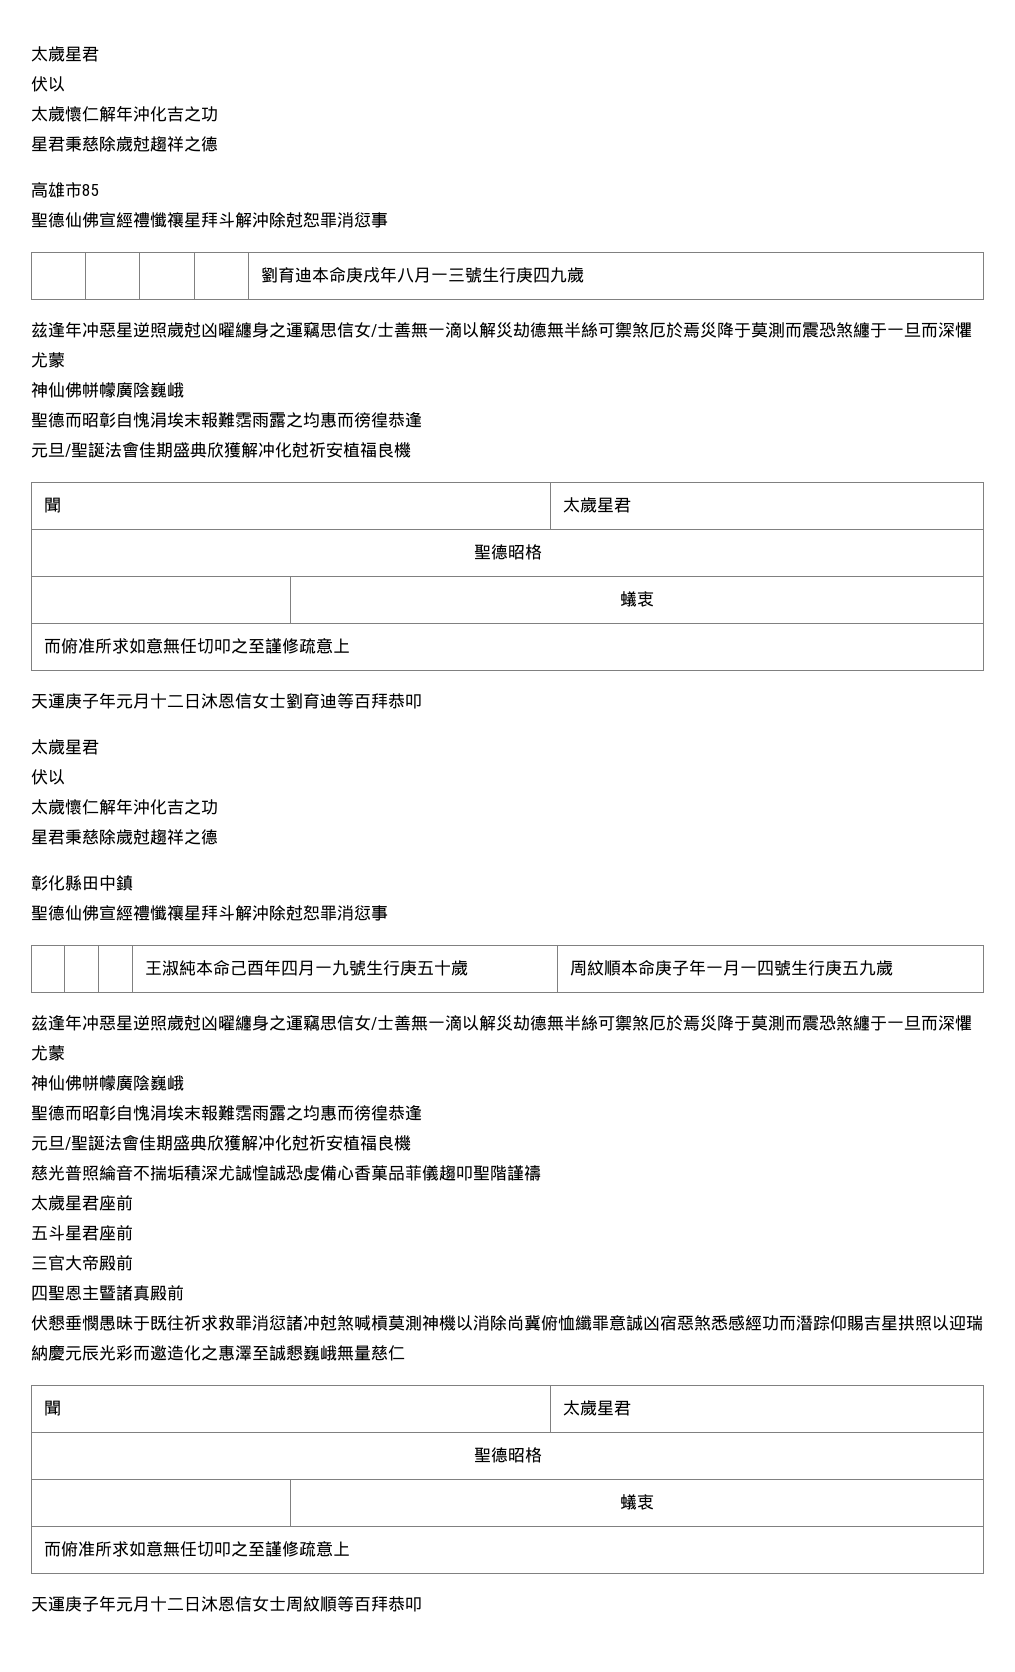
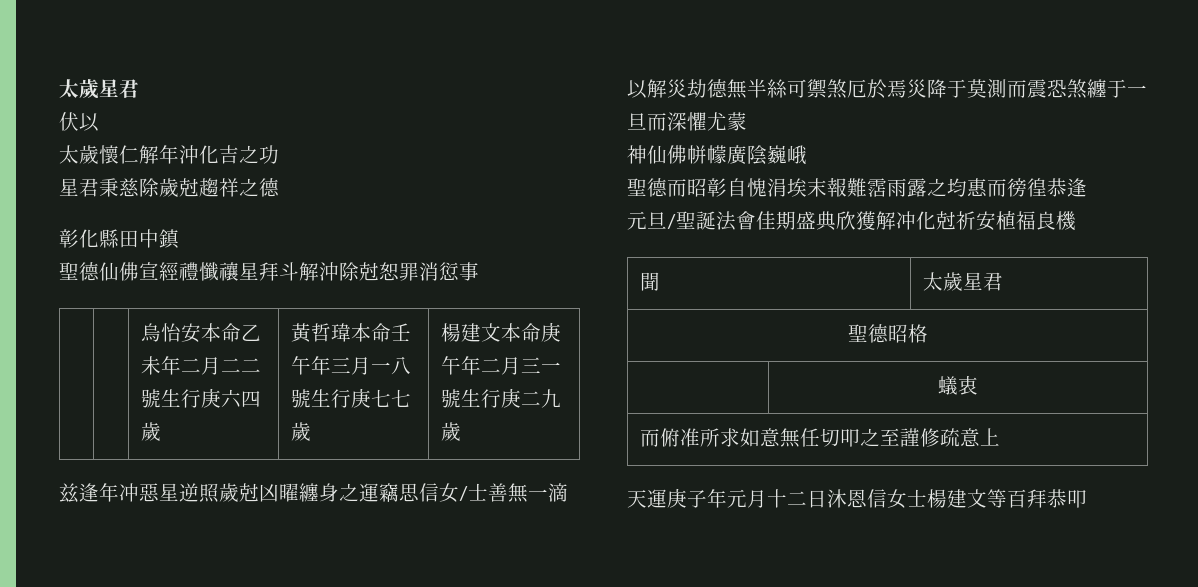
- 高雄市85
+ 彰化縣田中鎮
- | | | | 劉育迪本命庚戌年八月一三號生行庚四九歲
+ | | 烏怡安本命乙未年二月二二號生行庚六四歲 | 黃哲瑋本命壬午年三月一八號生行庚七七歲 | 楊建文本命庚午年二月三一號生行庚二九歲
- 天運庚子年元月十二日沐恩信女士劉育迪等百拜恭叩
- 太歲星君
- 伏以
- 太歲懷仁解年沖化吉之功
- 星君秉慈除歲尅趨祥之德
- 彰化縣田中鎮
- 聖德仙佛宣經禮懺禳星拜斗解沖除尅恕罪消愆事
- | | | 王淑純本命己酉年四月一九號生行庚五十歲 | 周紋順本命庚子年一月一四號生行庚五九歲
- 兹逢年冲惡星逆照歲尅凶曜纏身之運竊思信女/士善無一滴以解災劫德無半絲可禦煞厄於焉災降于莫測而震恐煞纏于一旦而深懼尤蒙
- 神仙佛帡幪廣陰巍峨
- 聖德而昭彰自愧涓埃末報難霑雨露之均惠而徬徨恭逢
- 元旦/聖誕法會佳期盛典欣獲解冲化尅祈安植福良機
- 慈光普照綸音不揣垢積深尤誠惶誠恐虔備心香菓品菲儀趨叩聖階謹禱
- 太歲星君座前
- 五斗星君座前
- 三官大帝殿前
- 四聖恩主暨諸真殿前
- 伏懇垂憫愚昧于既往祈求救罪消愆諸冲尅煞喊槓莫測神機以消除尚冀俯恤纖罪意誠凶宿惡煞悉感經功而潛踪仰賜吉星拱照以迎瑞納慶元辰光彩而邀造化之惠澤至誠懇巍峨無量慈仁
- 聞 | 太歲星君
- 聖德昭格
- | 蟻衷
- 而俯准所求如意無任切叩之至謹修疏意上
- 天運庚子年元月十二日沐恩信女士周紋順等百拜恭叩
+ 天運庚子年元月十二日沐恩信女士楊建文等百拜恭叩

